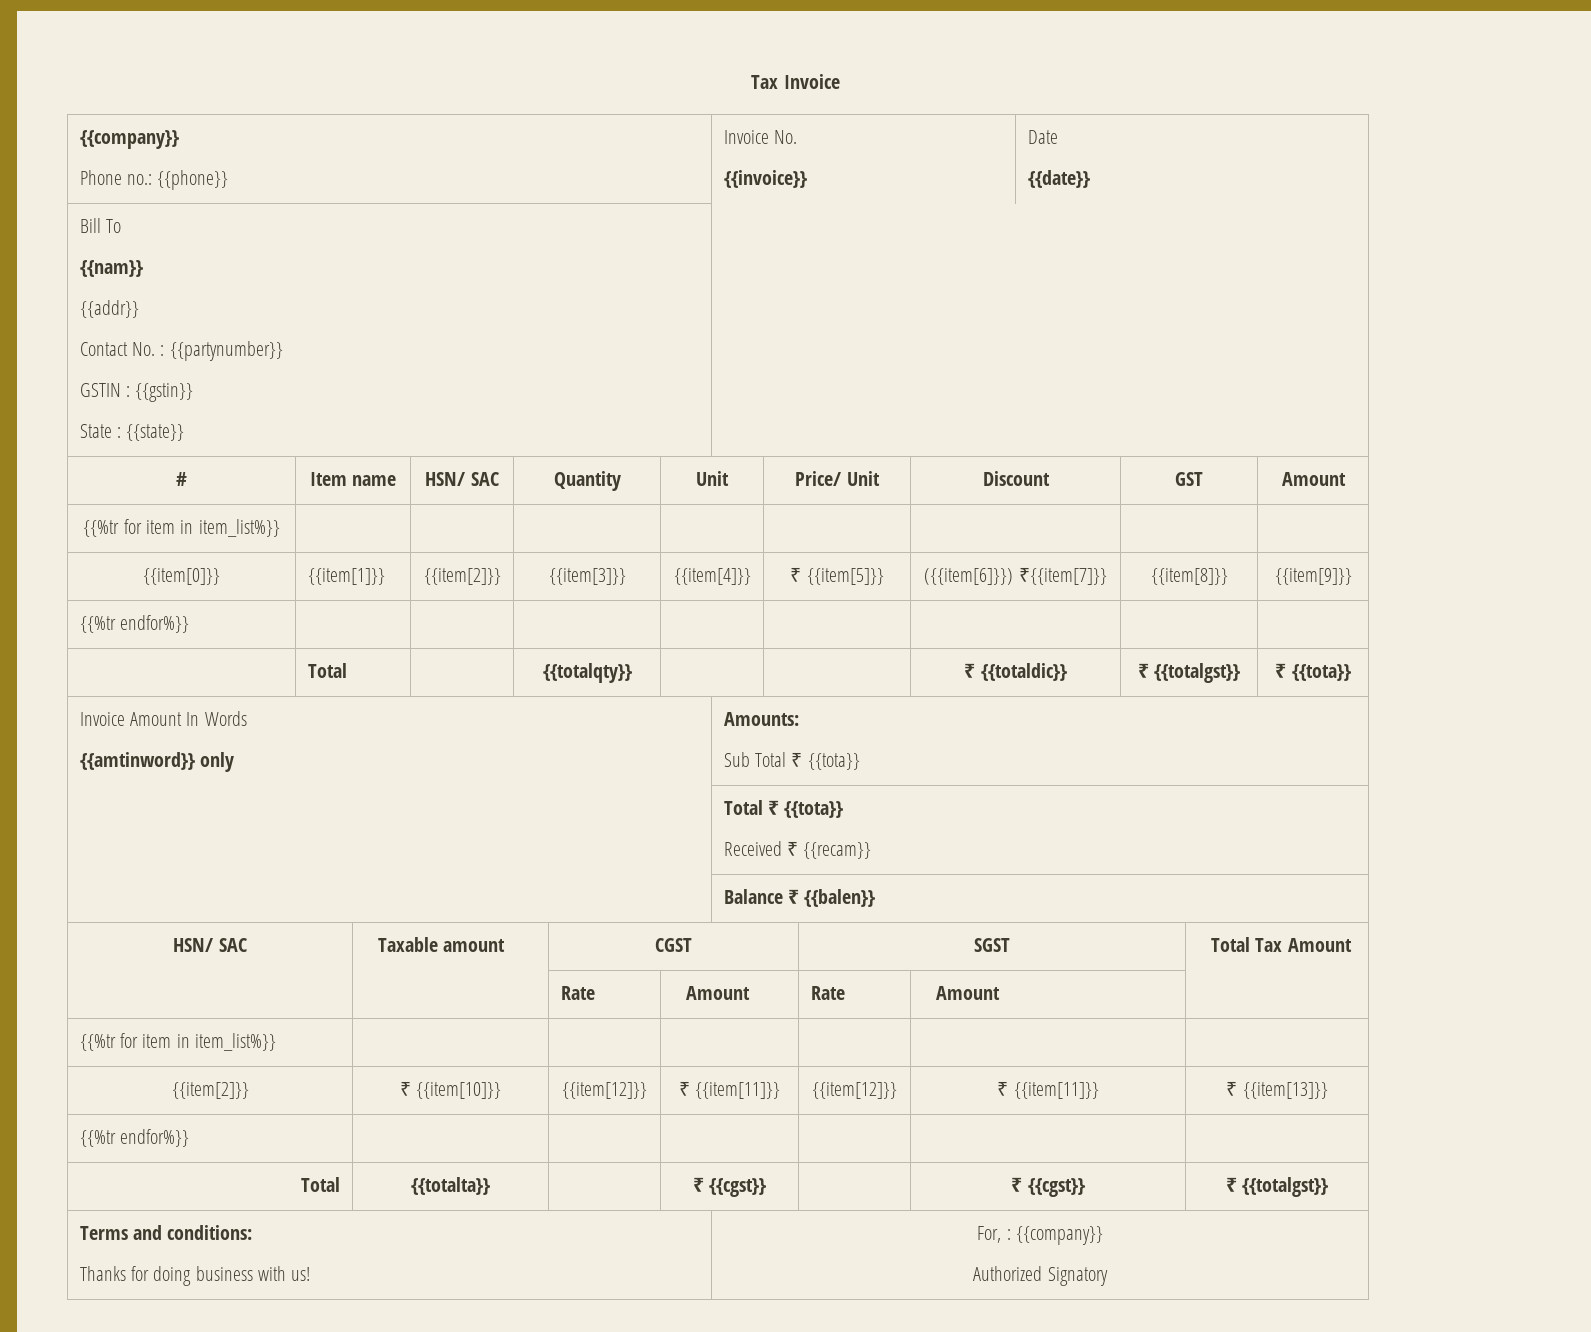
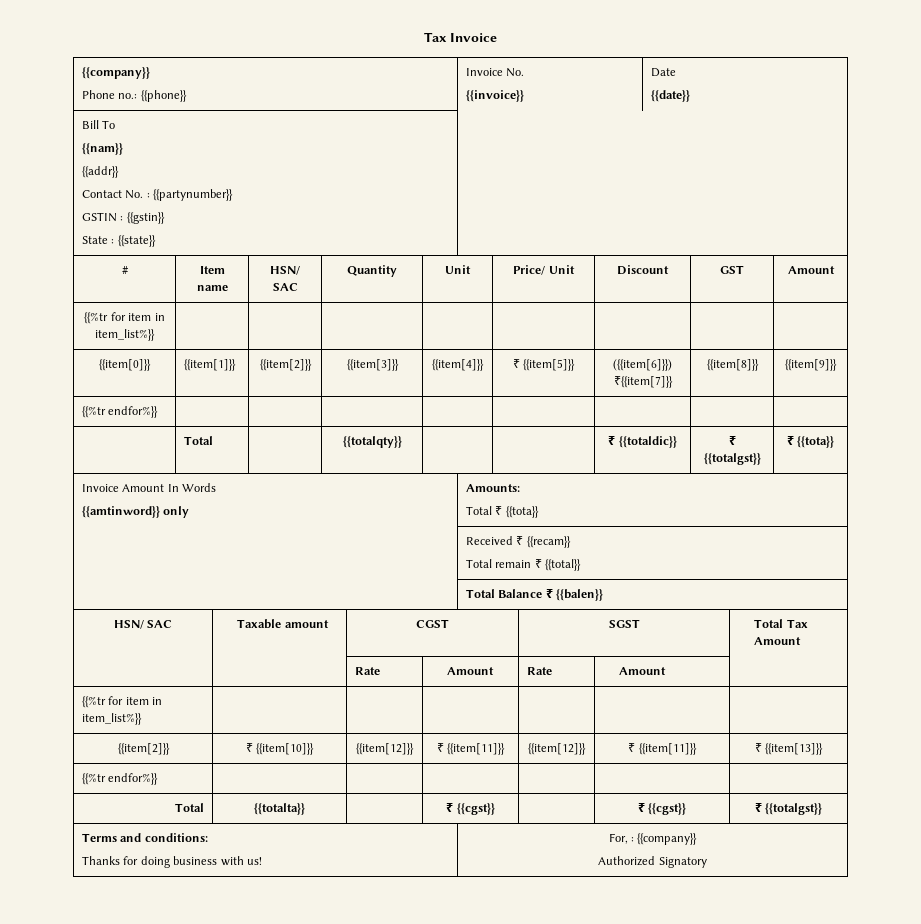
  Invoice Amount In Words
  {{amtinword}} only | Amounts:
- Sub Total ₹ {{tota}}
+ Total ₹ {{tota}}
- | Total ₹ {{tota}}
- Received ₹ {{recam}}
- | Balance ₹ {{balen}}
+ | Received ₹ {{recam}}
+ Total remain ₹ {{total}}
+ | Total Balance ₹ {{balen}}

